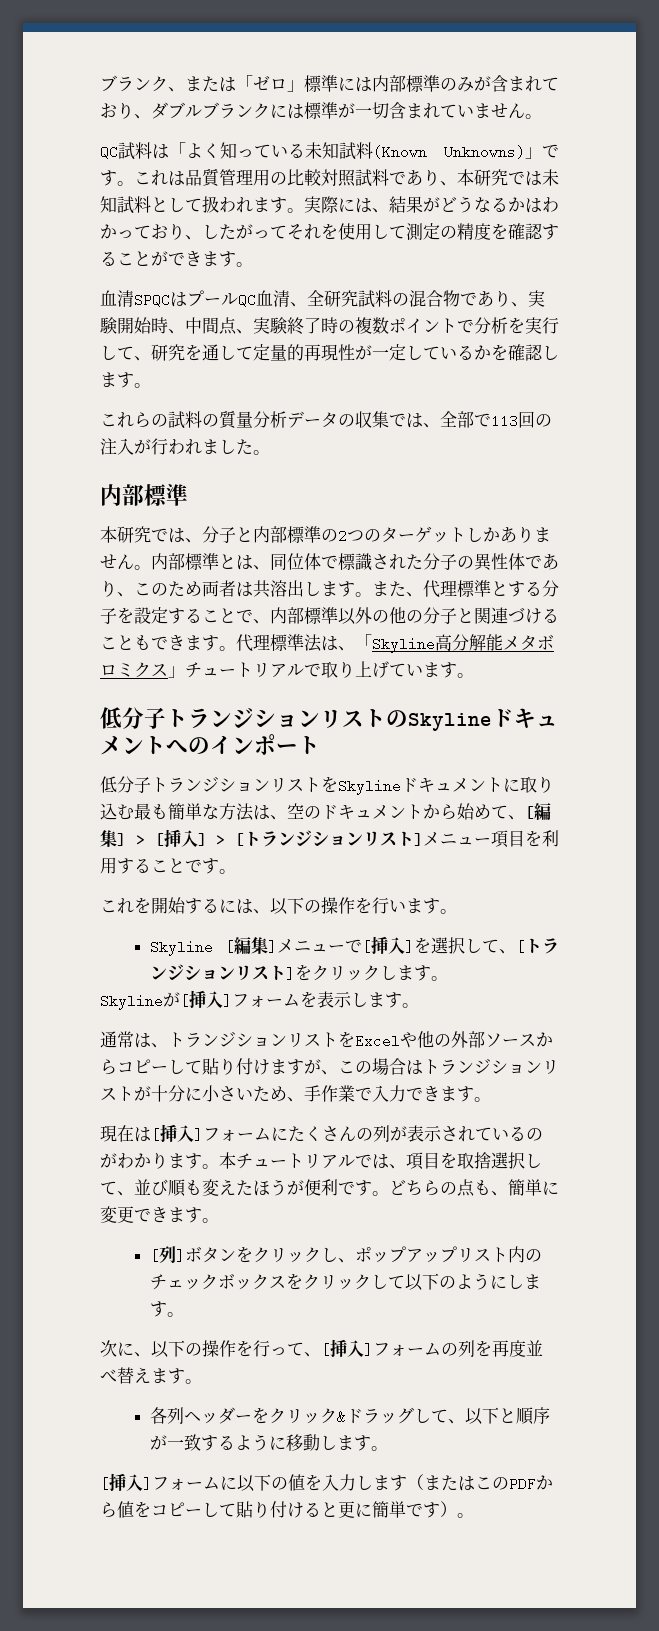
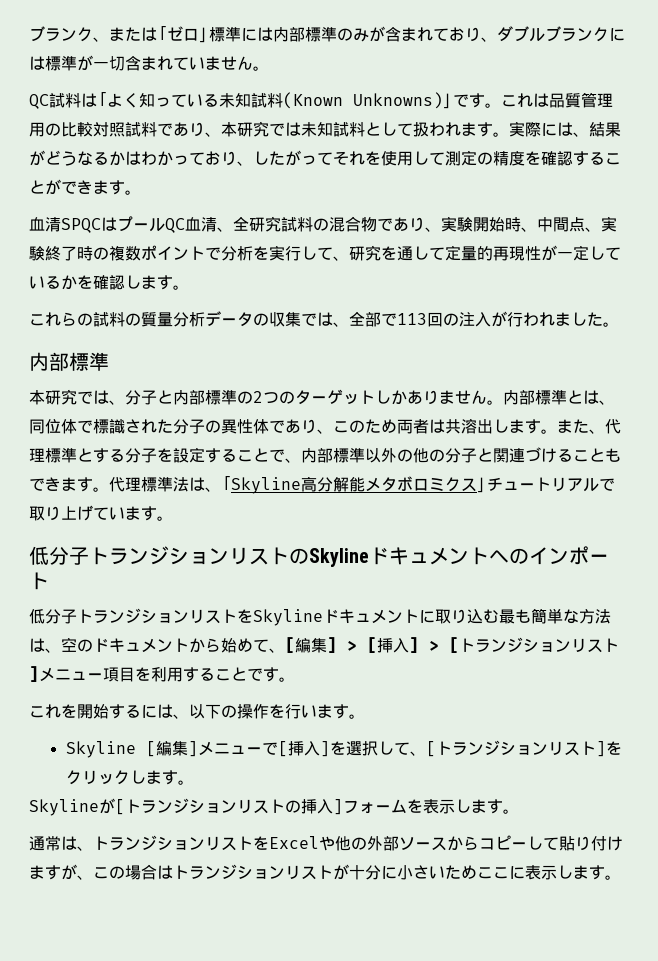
- Skylineが[挿入]フォームを表示します。
+ Skylineが[トランジションリストの挿入]フォームを表示します。
- 通常は、トランジションリストをExcelや他の外部ソースからコピーして貼り付けますが、この場合はトランジションリストが十分に小さいため、手作業で入力できます。
- 現在は[挿入]フォームにたくさんの列が表示されているのがわかります。本チュートリアルでは、項目を取捨選択して、並び順も変えたほうが便利です。どちらの点も、簡単に変更できます。
- [列]ボタンをクリックし、ポップアップリスト内のチェックボックスをクリックして以下のようにします。
- 次に、以下の操作を行って、[挿入]フォームの列を再度並べ替えます。
- 各列ヘッダーをクリック&ドラッグして、以下と順序が一致するように移動します。
- [挿入]フォームに以下の値を入力します（またはこのPDFから値をコピーして貼り付けると更に簡単です）。
+ 通常は、トランジションリストをExcelや他の外部ソースからコピーして貼り付けますが、この場合はトランジションリストが十分に小さいためここに表示します。

